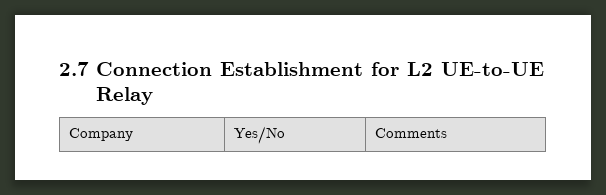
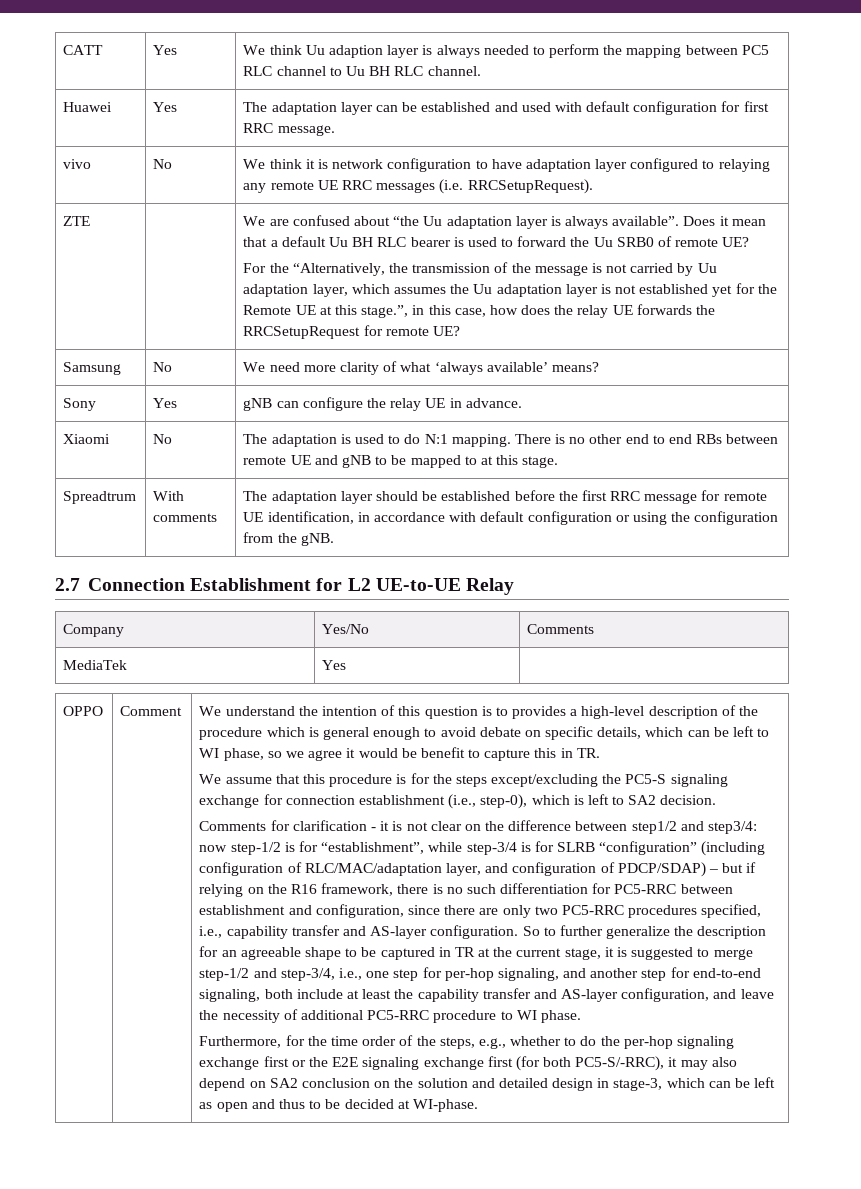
+ CATT | Yes | We think Uu adaption layer is always needed to perform the mapping between PC5 RLC channel to Uu BH RLC channel.
+ Huawei | Yes | The adaptation layer can be established and used with default configuration for first RRC message.
+ vivo | No | We think it is network configuration to have adaptation layer configured to relaying any remote UE RRC messages (i.e. RRCSetupRequest).
+ ZTE | | We are confused about “the Uu adaptation layer is always available”. Does it mean that a default Uu BH RLC bearer is used to forward the Uu SRB0 of remote UE?
+ For the “Alternatively, the transmission of the message is not carried by Uu adaptation layer, which assumes the Uu adaptation layer is not established yet for the Remote UE at this stage.”, in this case, how does the relay UE forwards the RRCSetupRequest for remote UE?
+ Samsung | No | We need more clarity of what ‘always available’ means?
+ Sony | Yes | gNB can configure the relay UE in advance.
+ Xiaomi | No | The adaptation is used to do N:1 mapping. There is no other end to end RBs between remote UE and gNB to be mapped to at this stage.
+ Spreadtrum | With comments | The adaptation layer should be established before the first RRC message for remote UE identification, in accordance with default configuration or using the configuration from the gNB.
+ MediaTek | Yes |
+ OPPO | Comment | We understand the intention of this question is to provides a high-level description of the procedure which is general enough to avoid debate on specific details, which can be left to WI phase, so we agree it would be benefit to capture this in TR.
+ We assume that this procedure is for the steps except/excluding the PC5-S signaling exchange for connection establishment (i.e., step-0), which is left to SA2 decision.
+ Comments for clarification - it is not clear on the difference between step1/2 and step3/4: now step-1/2 is for “establishment”, while step-3/4 is for SLRB “configuration” (including configuration of RLC/MAC/adaptation layer, and configuration of PDCP/SDAP) – but if relying on the R16 framework, there is no such differentiation for PC5-RRC between establishment and configuration, since there are only two PC5-RRC procedures specified, i.e., capability transfer and AS-layer configuration. So to further generalize the description for an agreeable shape to be captured in TR at the current stage, it is suggested to merge step-1/2 and step-3/4, i.e., one step for per-hop signaling, and another step for end-to-end signaling, both include at least the capability transfer and AS-layer configuration, and leave the necessity of additional PC5-RRC procedure to WI phase.
+ Furthermore, for the time order of the steps, e.g., whether to do the per-hop signaling exchange first or the E2E signaling exchange first (for both PC5-S/-RRC), it may also depend on SA2 conclusion on the solution and detailed design in stage-3, which can be left as open and thus to be decided at WI-phase.

